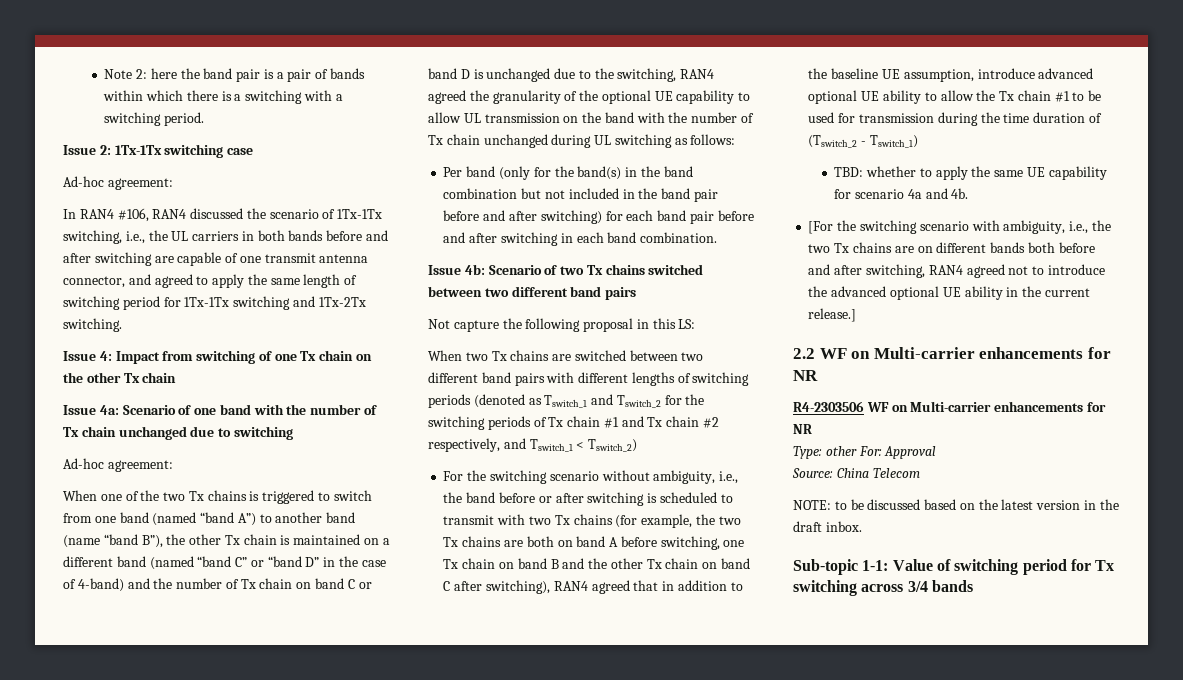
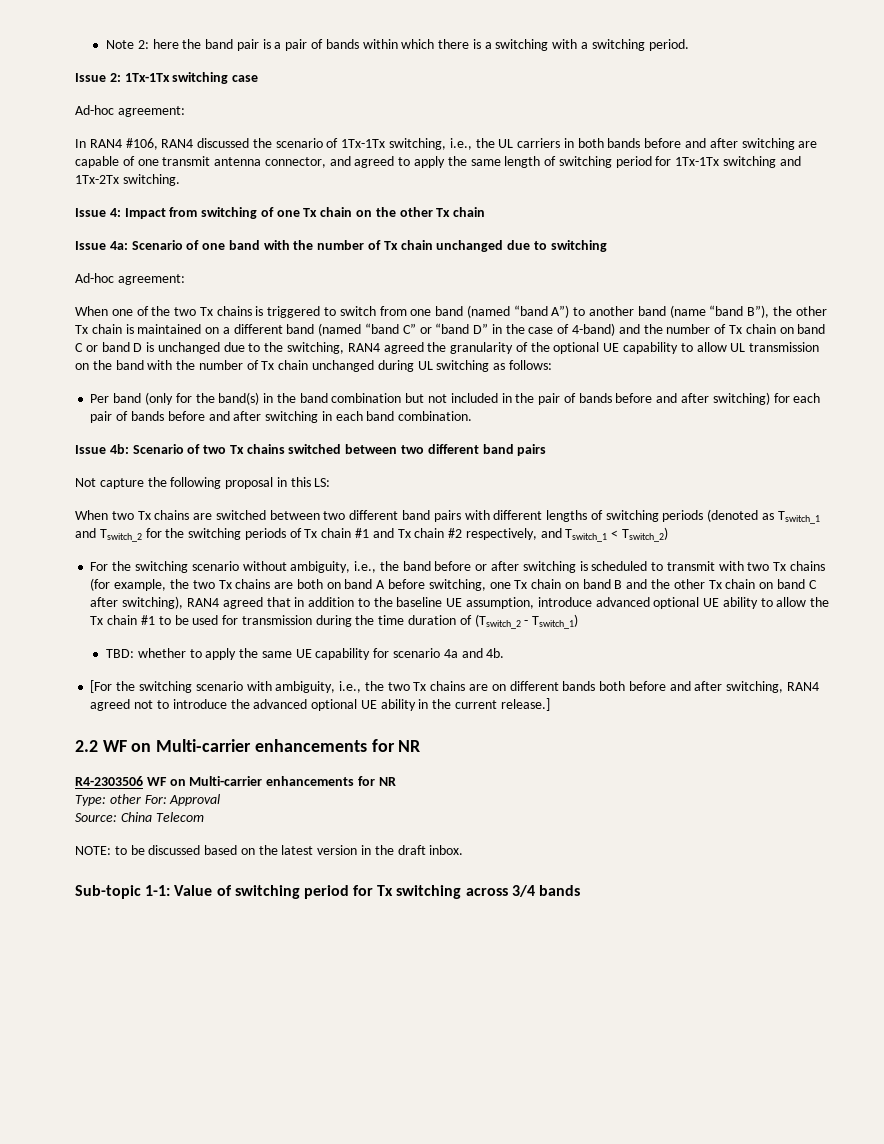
- Per band (only for the band(s) in the band combination but not included in the band pair before and after switching) for each band pair before and after switching in each band combination.
+ Per band (only for the band(s) in the band combination but not included in the pair of bands before and after switching) for each pair of bands before and after switching in each band combination.

